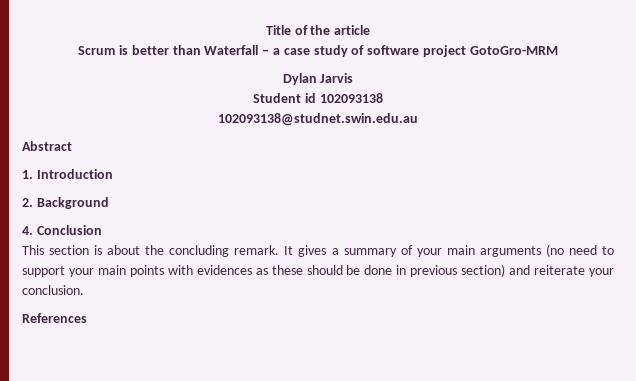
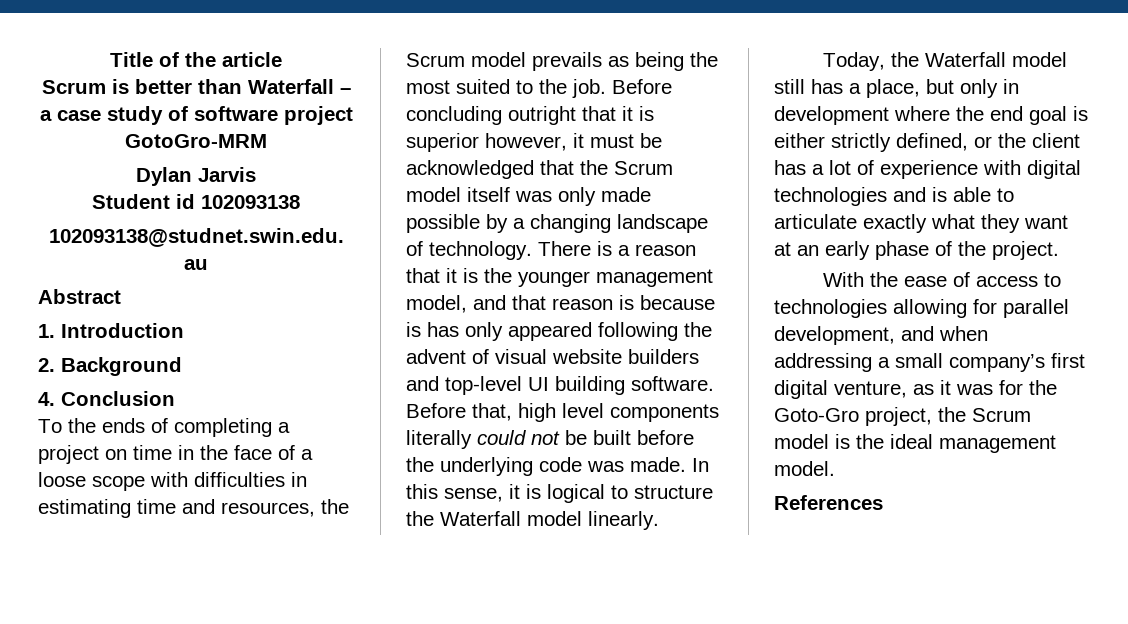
- This section is about the concluding remark. It gives a summary of your main arguments (no need to support your main points with evidences as these should be done in previous section) and reiterate your conclusion.
+ To the ends of completing a project on time in the face of a loose scope with difficulties in estimating time and resources, the Scrum model prevails as being the most suited to the job. Before concluding outright that it is superior however, it must be acknowledged that the Scrum model itself was only made possible by a changing landscape of technology. There is a reason that it is the younger management model, and that reason is because is has only appeared following the advent of visual website builders and top-level UI building software. Before that, high level components literally could not be built before the underlying code was made. In this sense, it is logical to structure the Waterfall model linearly.
+ Today, the Waterfall model still has a place, but only in development where the end goal is either strictly defined, or the client has a lot of experience with digital technologies and is able to articulate exactly what they want at an early phase of the project.
+ With the ease of access to technologies allowing for parallel development, and when addressing a small company’s first digital venture, as it was for the Goto-Gro project, the Scrum model is the ideal management model.

